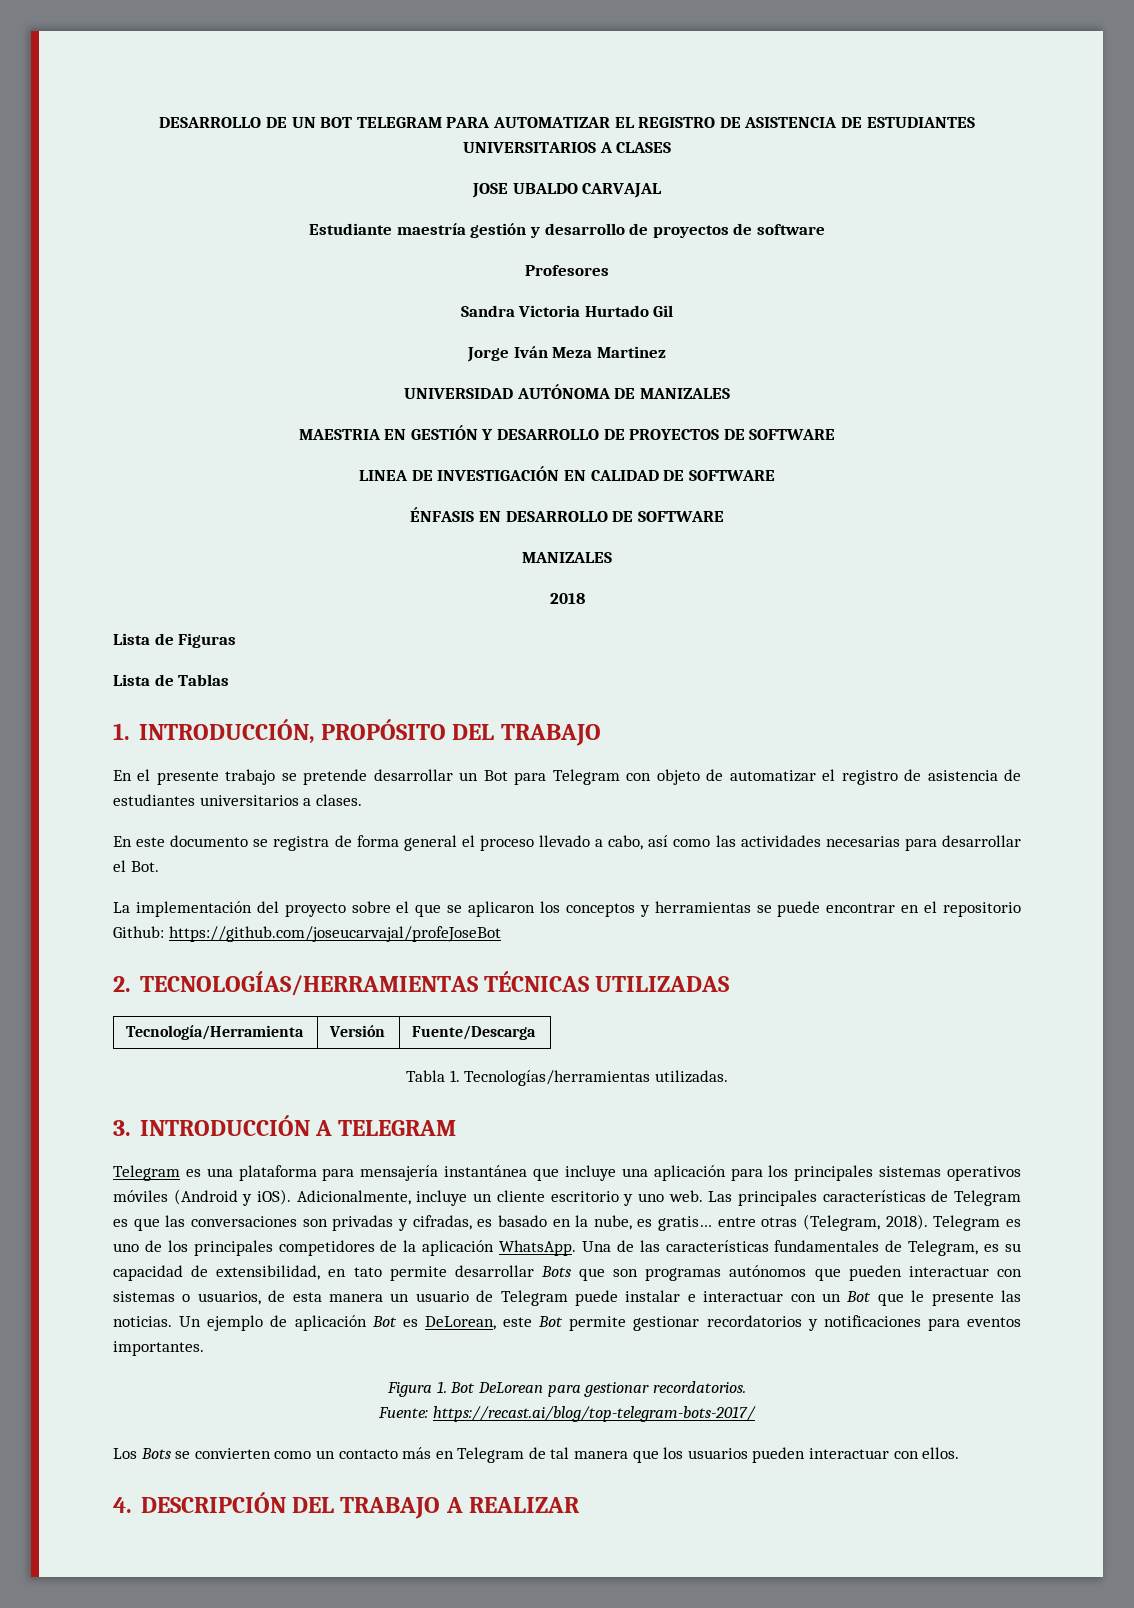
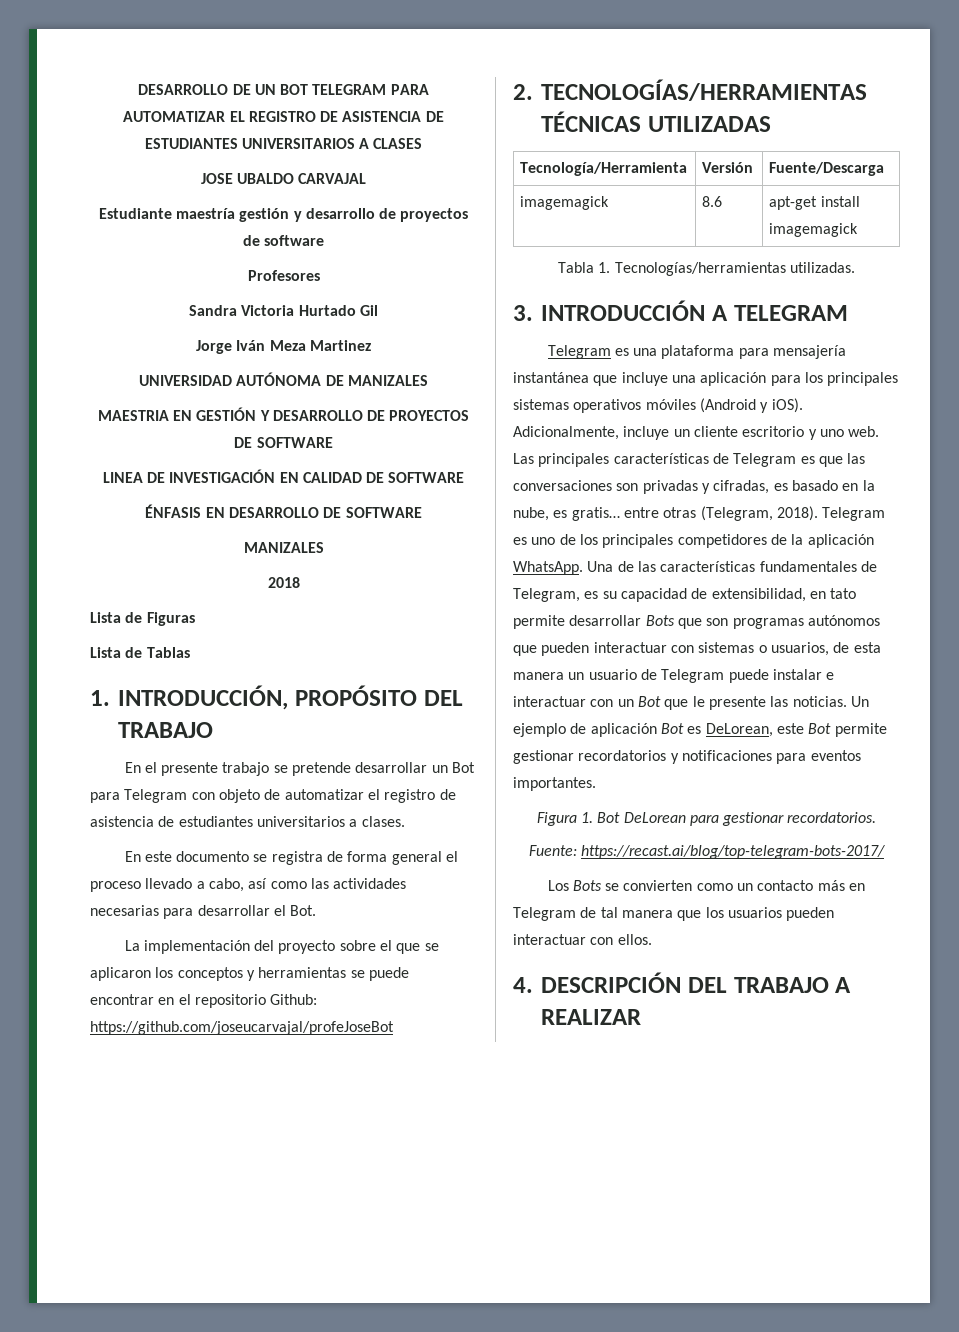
+ imagemagick | 8.6 | apt-get install imagemagick

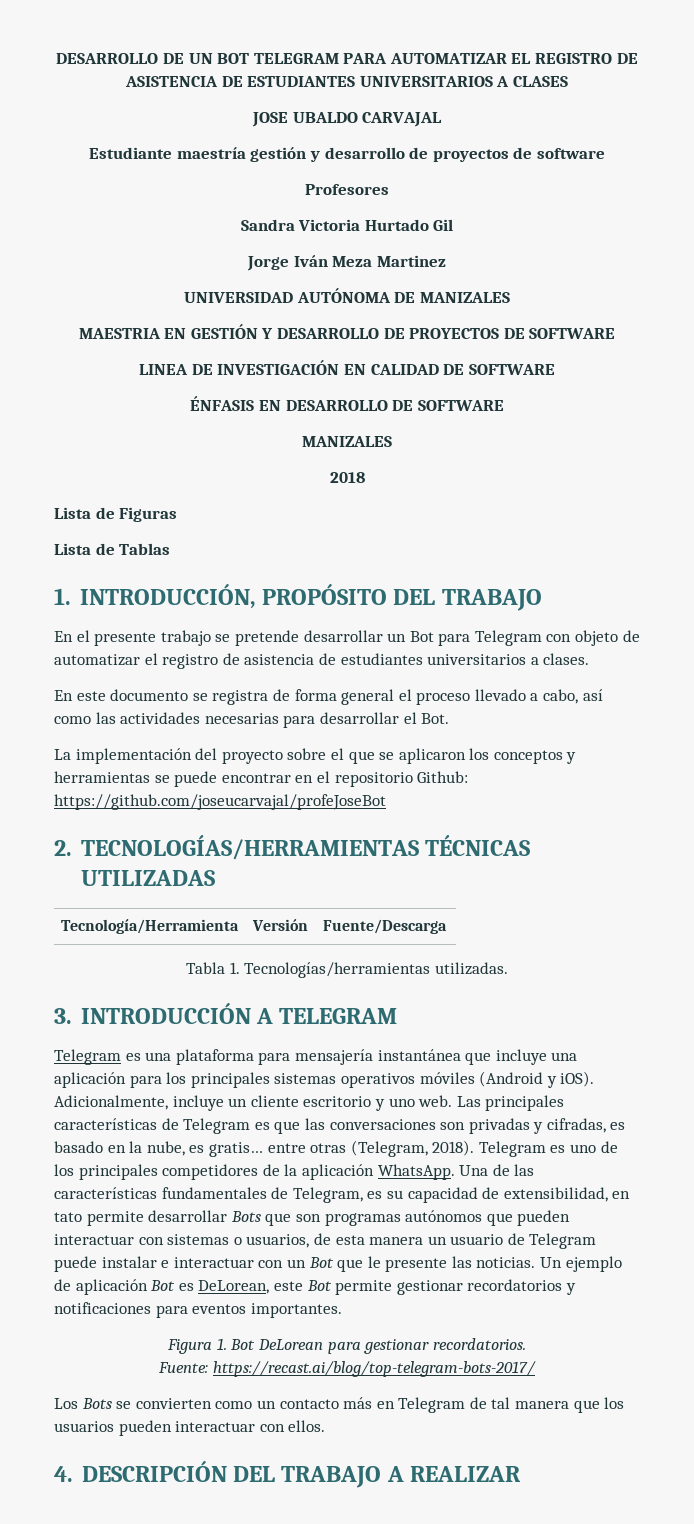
- imagemagick | 8.6 | apt-get install imagemagick

